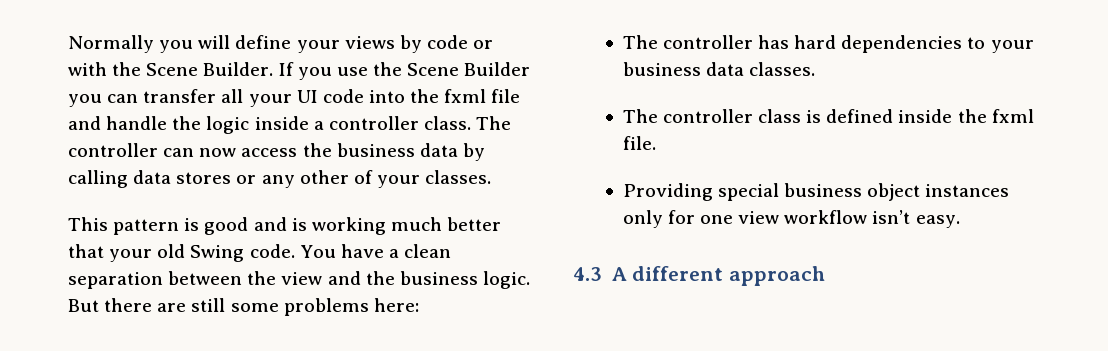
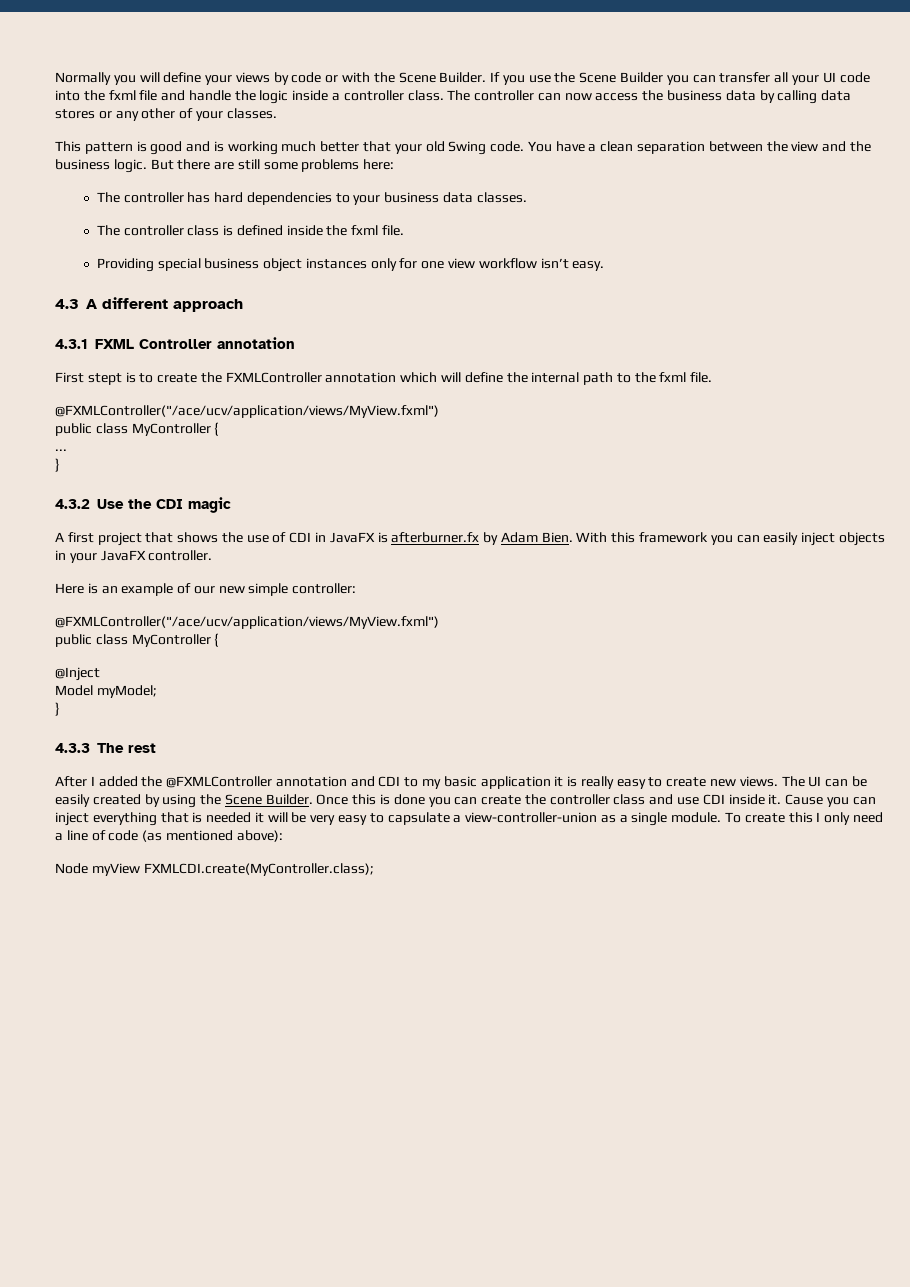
+ 4.3.1 FXML Controller annotation
+ First stept is to create the FXMLController annotation which will define the internal path to the fxml file.
+ @FXMLController("/ace/ucv/application/views/MyView.fxml")
+ public class MyController {
+ ...
+ }
+ 4.3.2 Use the CDI magic
+ A first project that shows the use of CDI in JavaFX is afterburner.fx by Adam Bien. With this framework you can easily inject objects in your JavaFX controller.
+ Here is an example of our new simple controller:
+ @FXMLController("/ace/ucv/application/views/MyView.fxml")
+ public class MyController {
+ @Inject
+ Model myModel;
+ }
+ 4.3.3 The rest
+ After I added the @FXMLController annotation and CDI to my basic application it is really easy to create new views. The UI can be easily created by using the Scene Builder. Once this is done you can create the controller class and use CDI inside it. Cause you can inject everything that is needed it will be very easy to capsulate a view-controller-union as a single module. To create this I only need a line of code (as mentioned above):
+ Node myView FXMLCDI.create(MyController.class);

